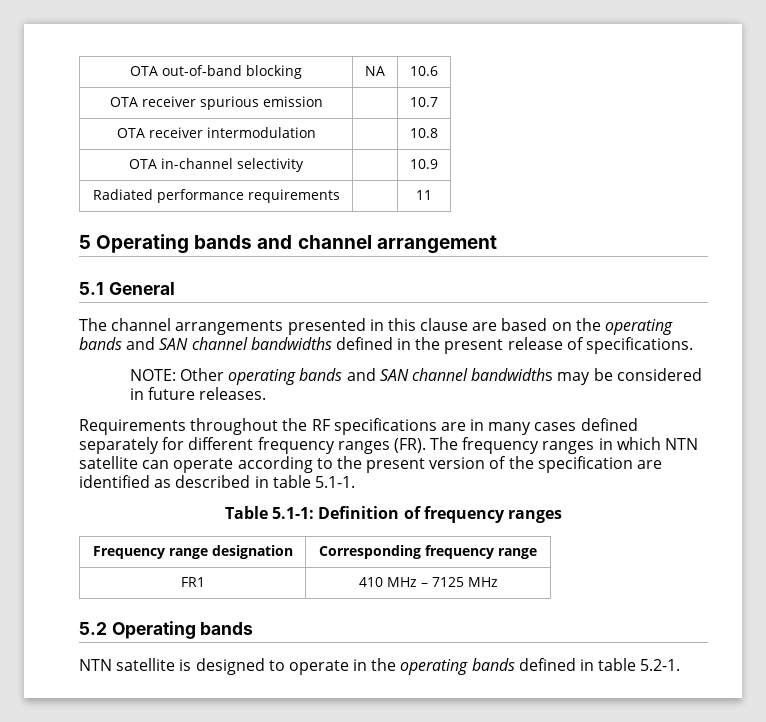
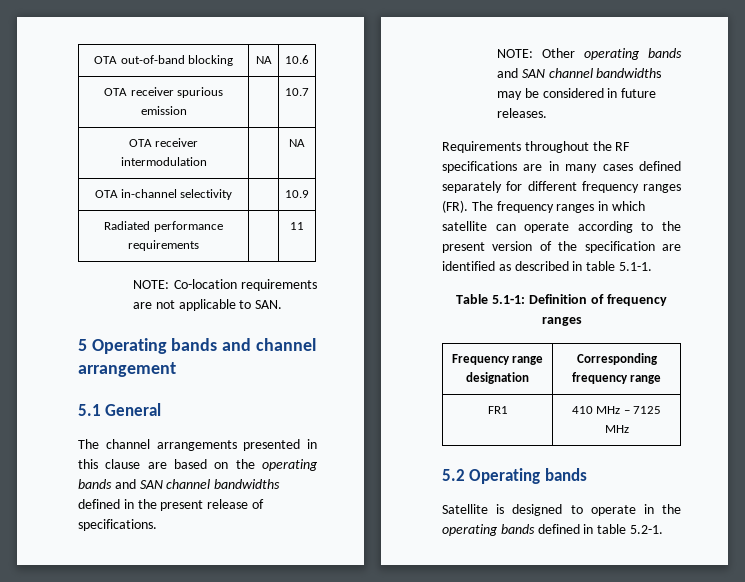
- OTA receiver intermodulation | | 10.8
+ OTA receiver intermodulation | | NA
+ NOTE: Co-location requirements are not applicable to SAN.
- Requirements throughout the RF specifications are in many cases defined separately for different frequency ranges (FR). The frequency ranges in which NTN satellite can operate according to the present version of the specification are identified as described in table 5.1-1.
+ Requirements throughout the RF specifications are in many cases defined separately for different frequency ranges (FR). The frequency ranges in which satellite can operate according to the present version of the specification are identified as described in table 5.1-1.
- NTN satellite is designed to operate in the operating bands defined in table 5.2-1.
+ Satellite is designed to operate in the operating bands defined in table 5.2-1.

